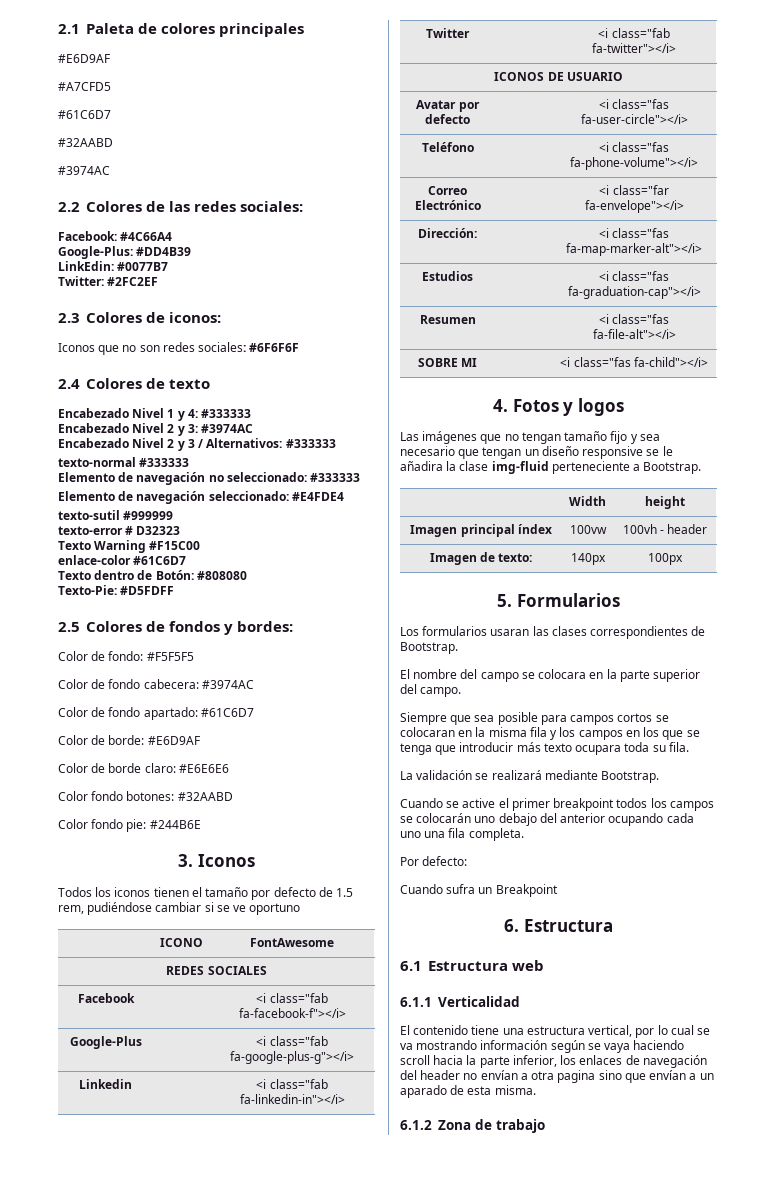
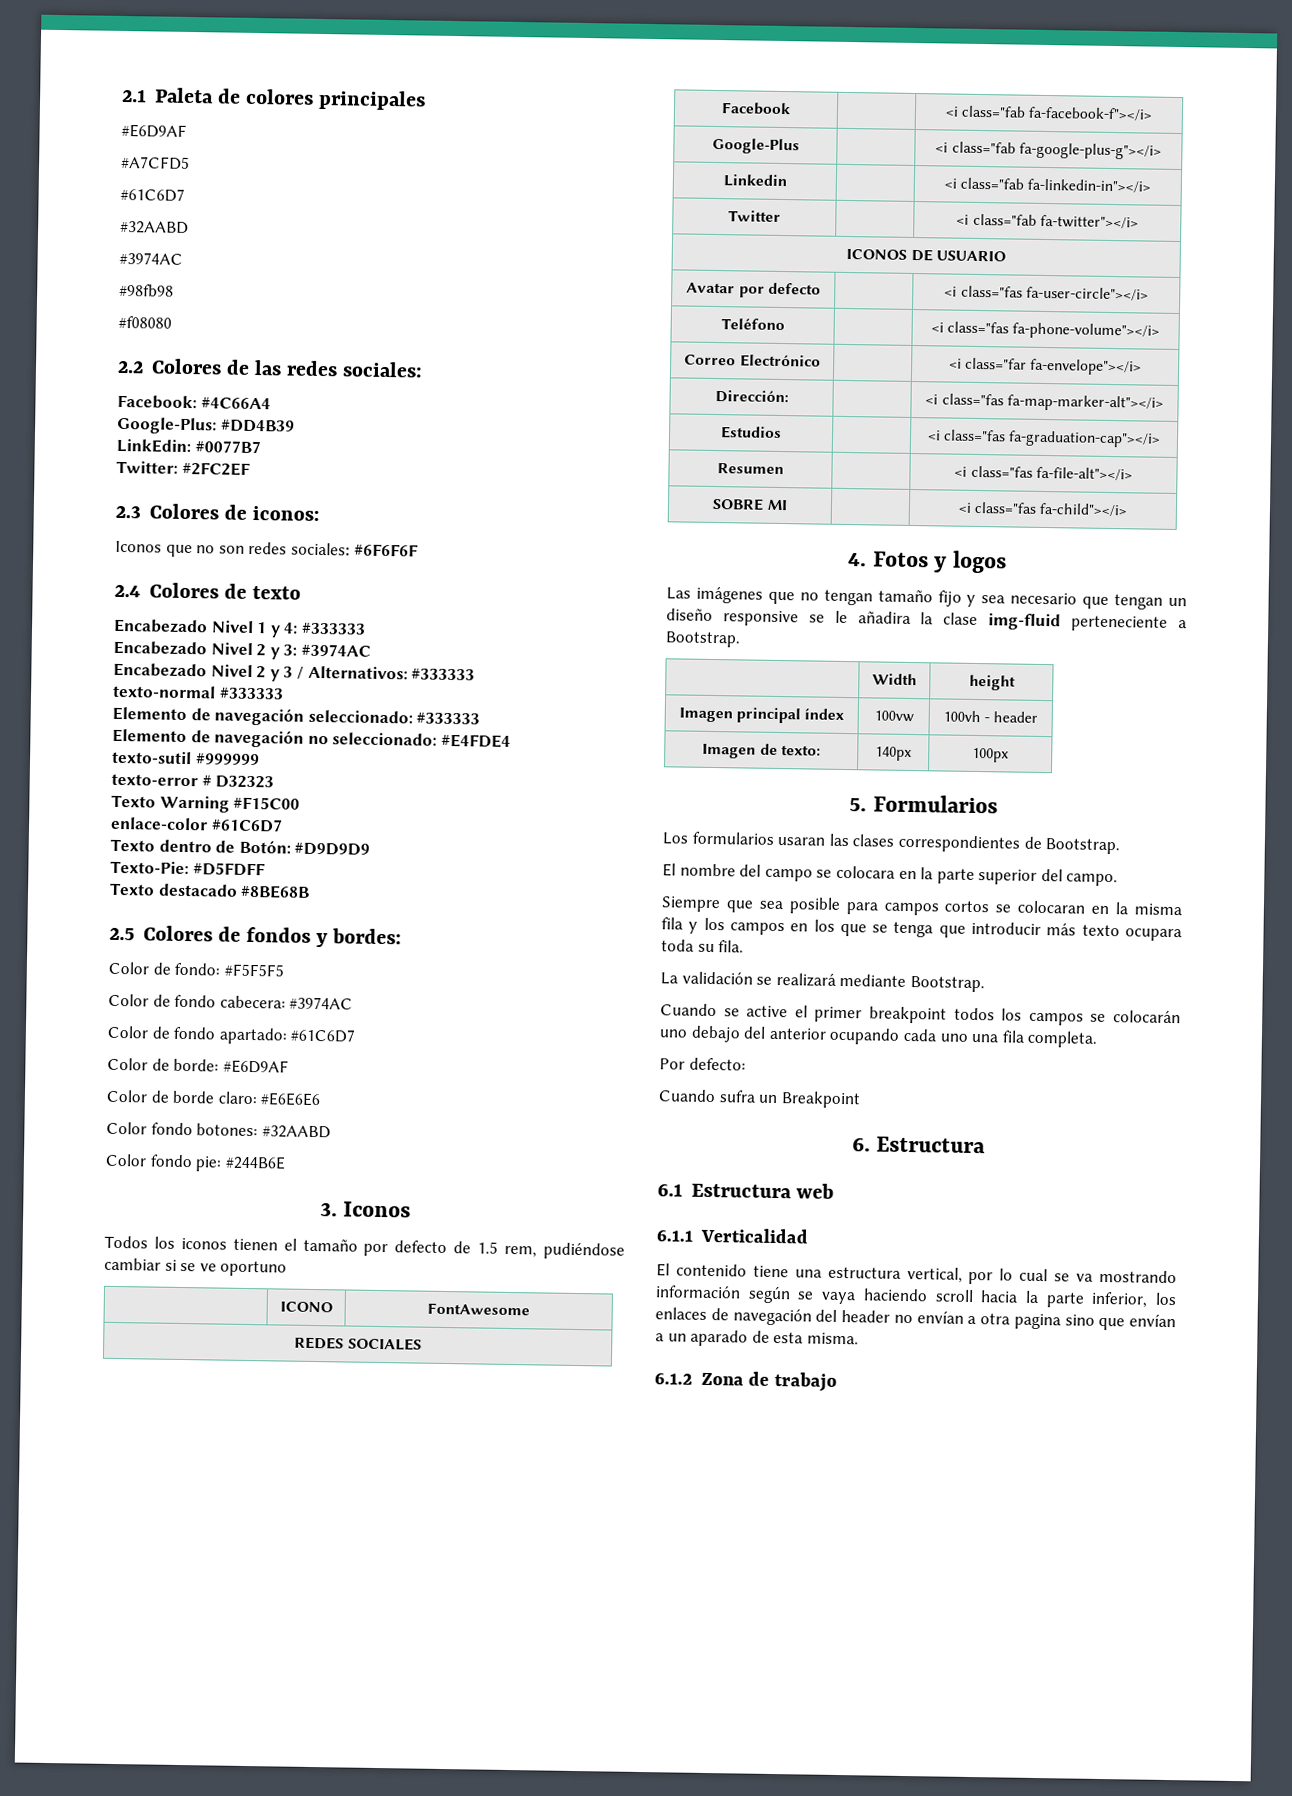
+ #98fb98
+ #f08080
- Elemento de navegación no seleccionado: #333333
+ Elemento de navegación seleccionado: #333333
- Elemento de navegación seleccionado: #E4FDE4
+ Elemento de navegación no seleccionado: #E4FDE4
- Texto dentro de Botón: #808080
+ Texto dentro de Botón: #D9D9D9
+ Texto destacado #8BE68B

